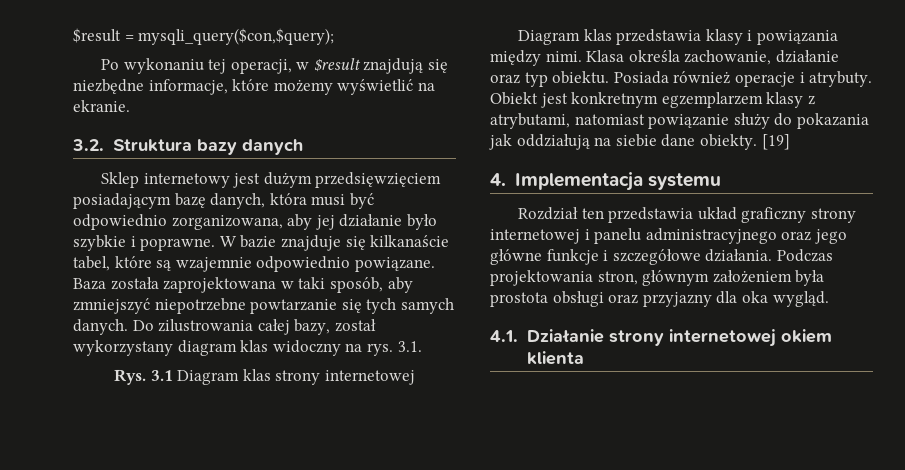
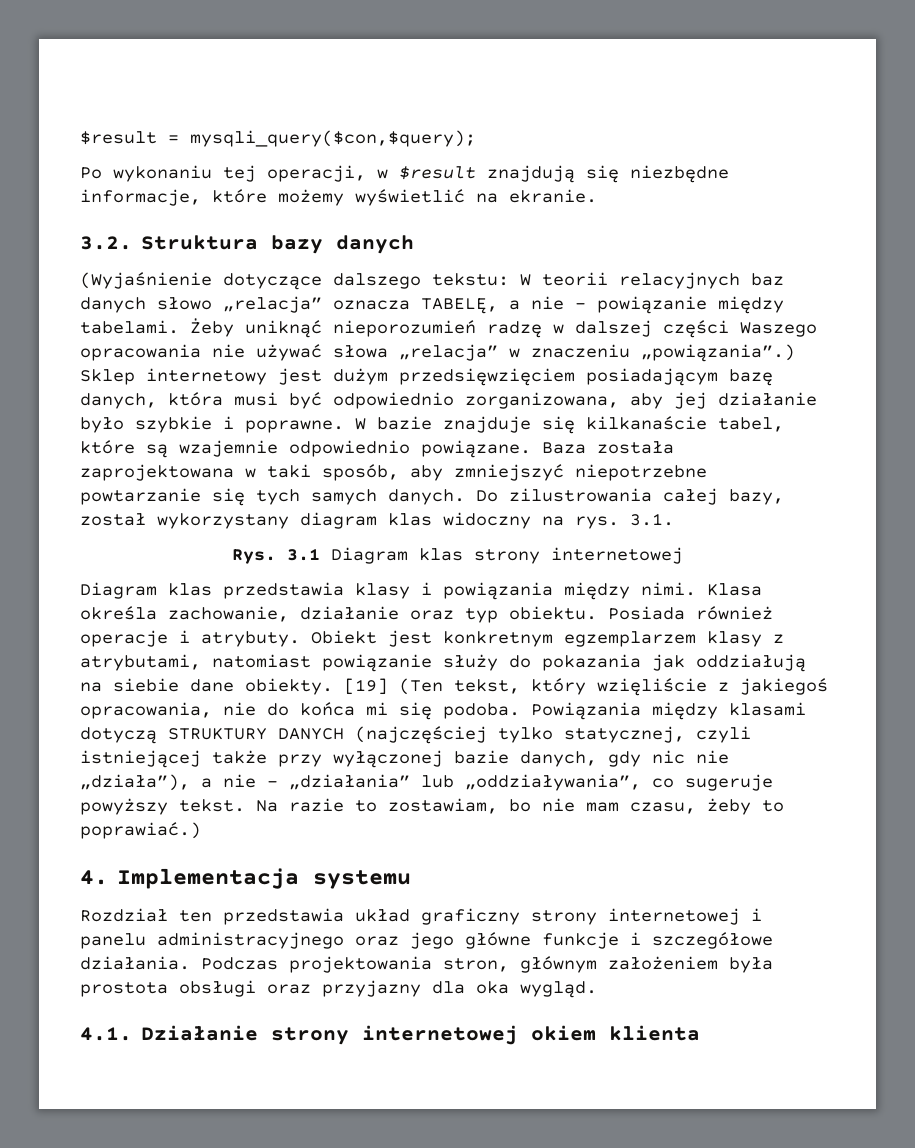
+ (Wyjaśnienie dotyczące dalszego tekstu: W teorii relacyjnych baz danych słowo „relacja” oznacza TABELĘ, a nie – powiązanie między tabelami. Żeby uniknąć nieporozumień radzę w dalszej części Waszego opracowania nie używać słowa „relacja” w znaczeniu „powiązania”.)
- [19]
+ [19] (Ten tekst, który wzięliście z jakiegoś opracowania, nie do końca mi się podoba. Powiązania między klasami dotyczą STRUKTURY DANYCH (najczęściej tylko statycznej, czyli istniejącej także przy wyłączonej bazie danych, gdy nic nie „działa”), a nie – „działania” lub „oddziaływania”, co sugeruje powyższy tekst. Na razie to zostawiam, bo nie mam czasu, żeby to poprawiać.)

